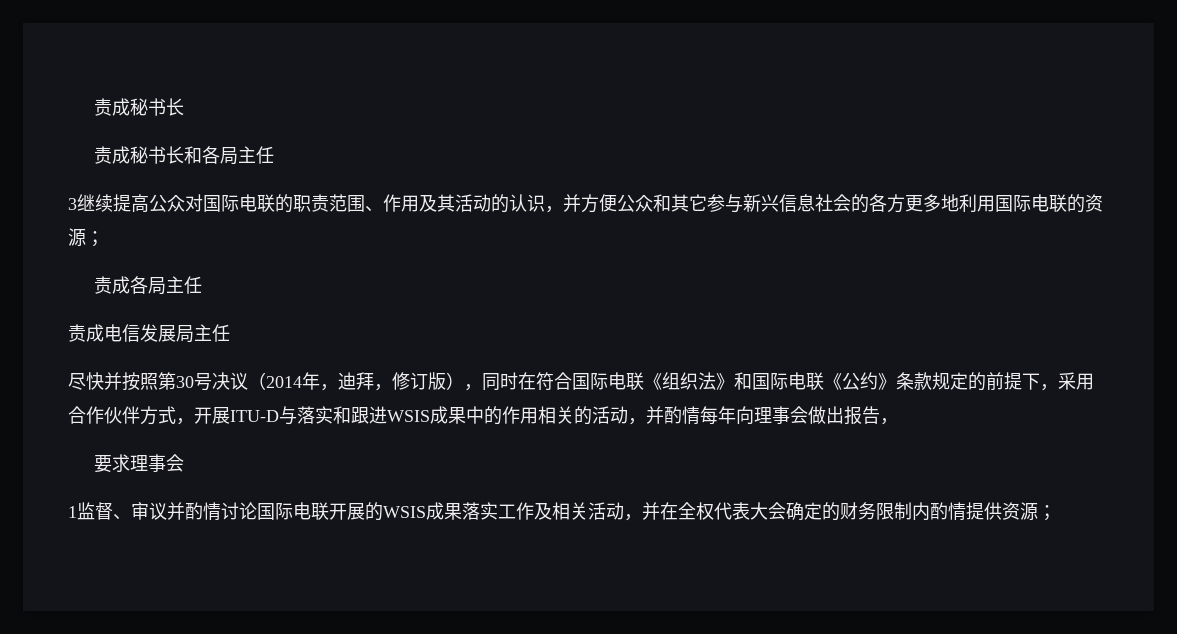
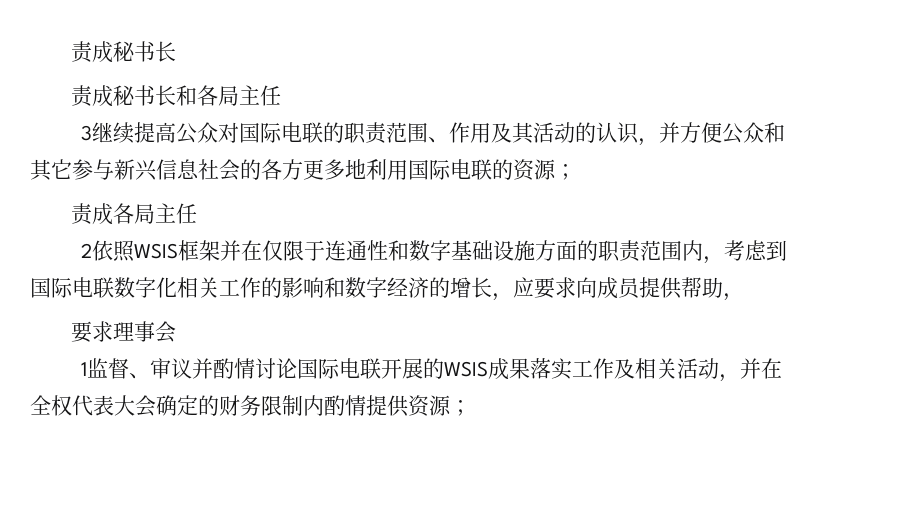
- 责成电信发展局主任
- 尽快并按照第30号决议（2014年，迪拜，修订版），同时在符合国际电联《组织法》和国际电联《公约》条款规定的前提下，采用合作伙伴方式，开展ITU-D与落实和跟进WSIS成果中的作用相关的活动，并酌情每年向理事会做出报告，
+ 2依照WSIS框架并在仅限于连通性和数字基础设施方面的职责范围内，考虑到国际电联数字化相关工作的影响和数字经济的增长，应要求向成员提供帮助，

